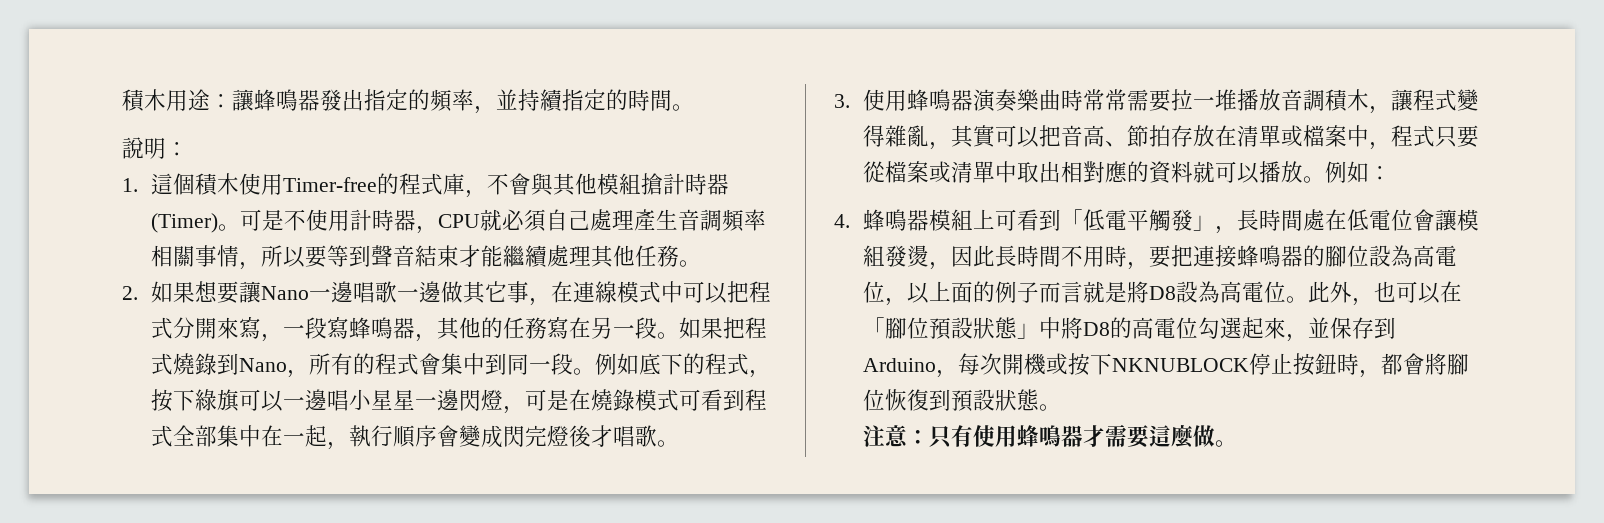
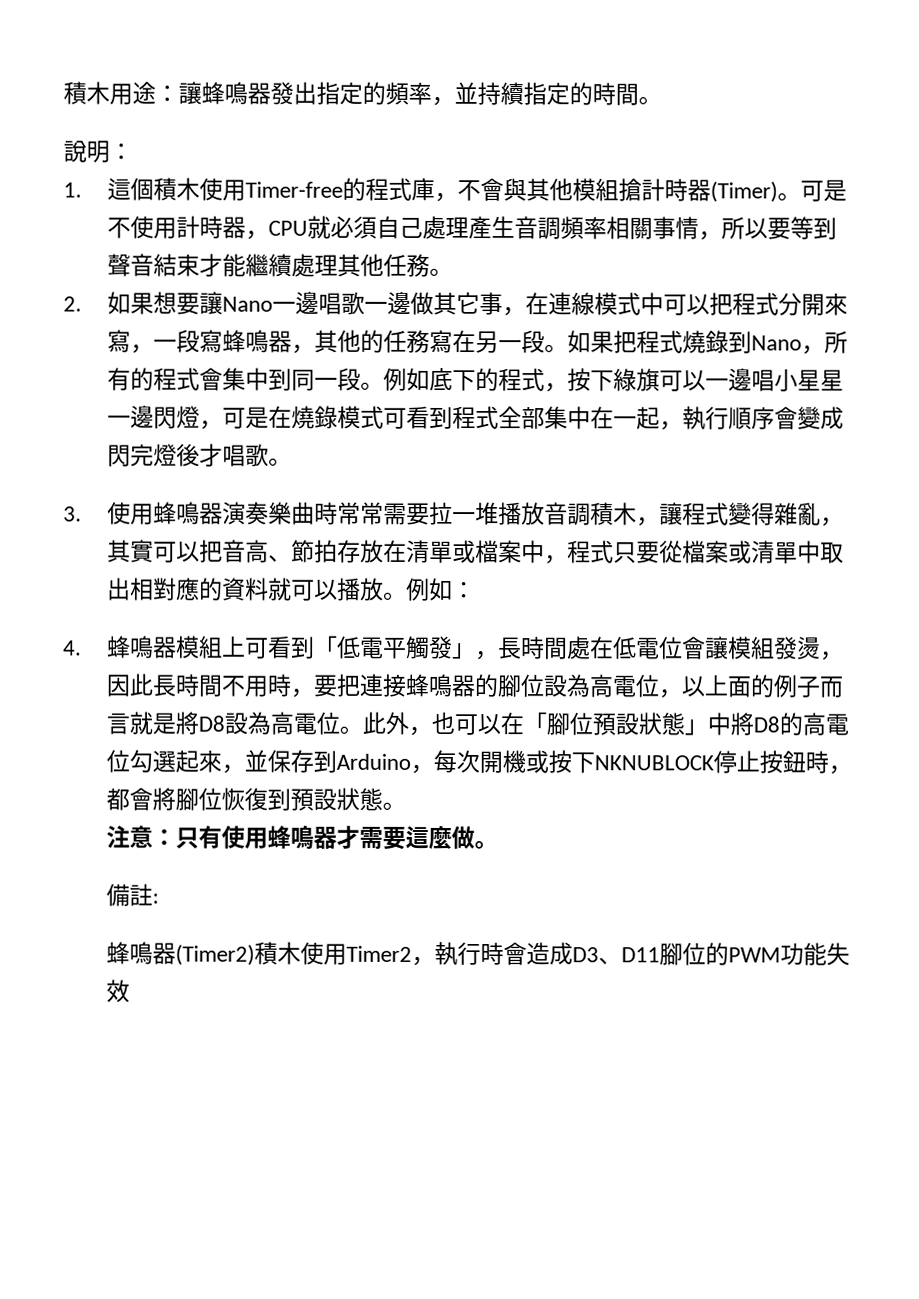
+ 備註:
+ 蜂鳴器(Timer2)積木使用Timer2，執行時會造成D3、D11腳位的PWM功能失效

